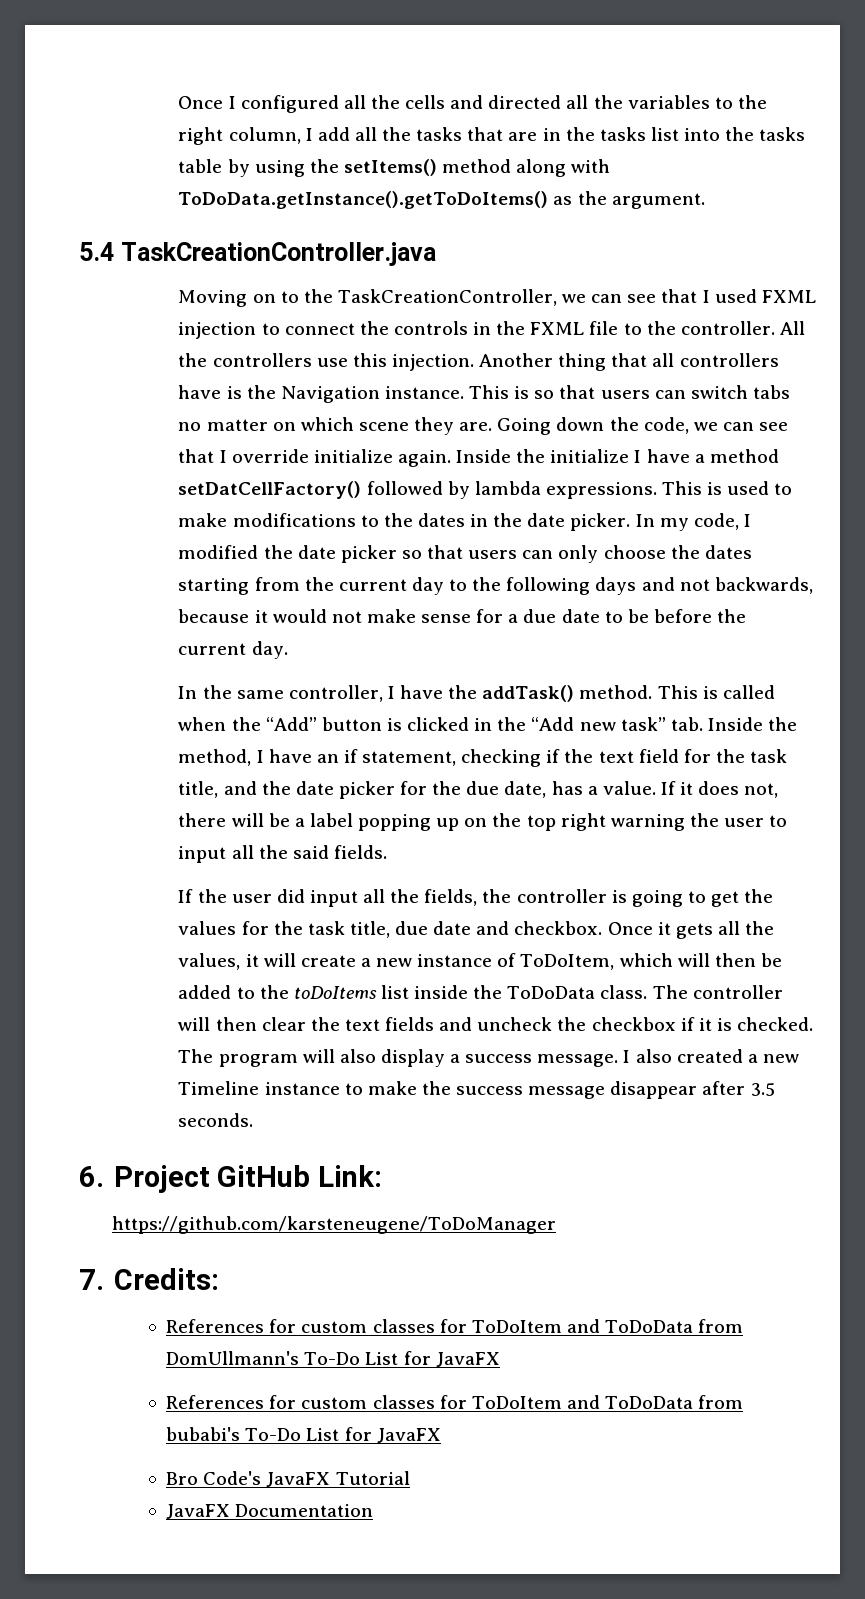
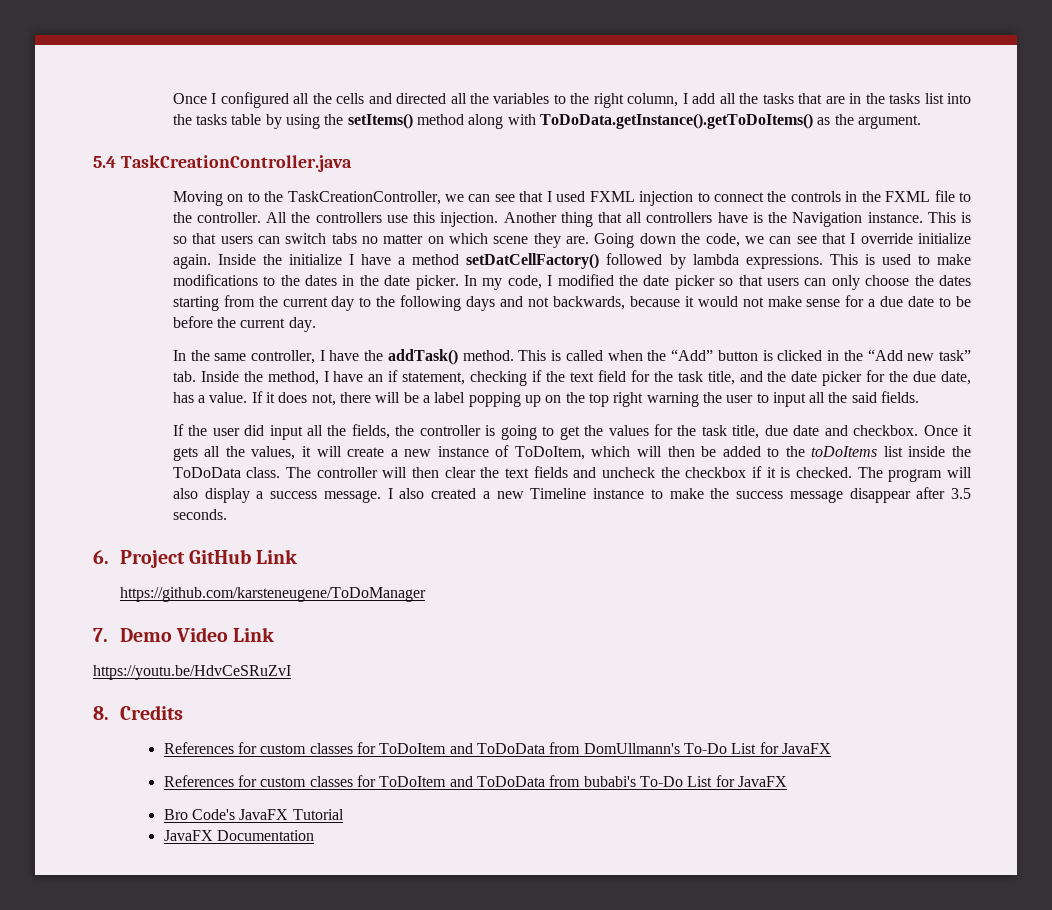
- 6. Project GitHub Link:
+ 6. Project GitHub Link
- 7. Credits:
+ 7. Demo Video Link
+ https://youtu.be/HdvCeSRuZvI
+ 8. Credits

